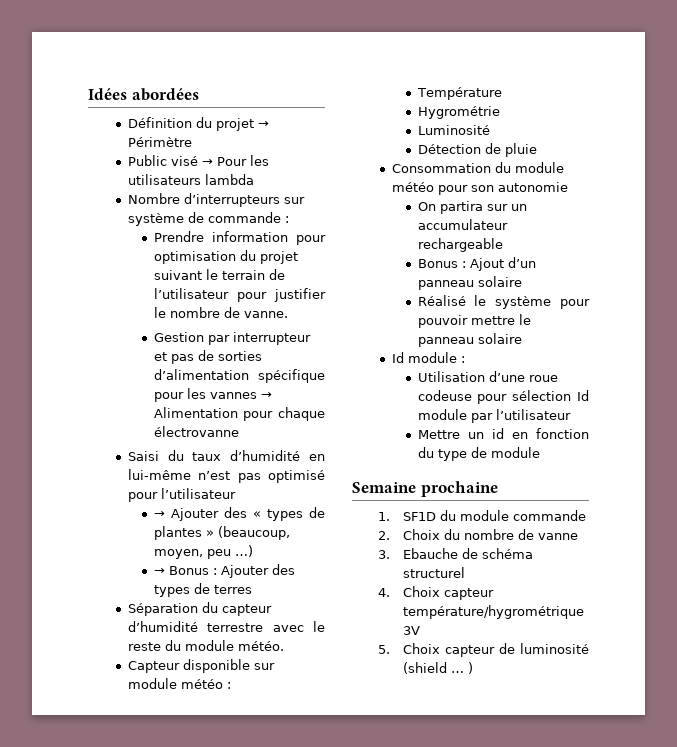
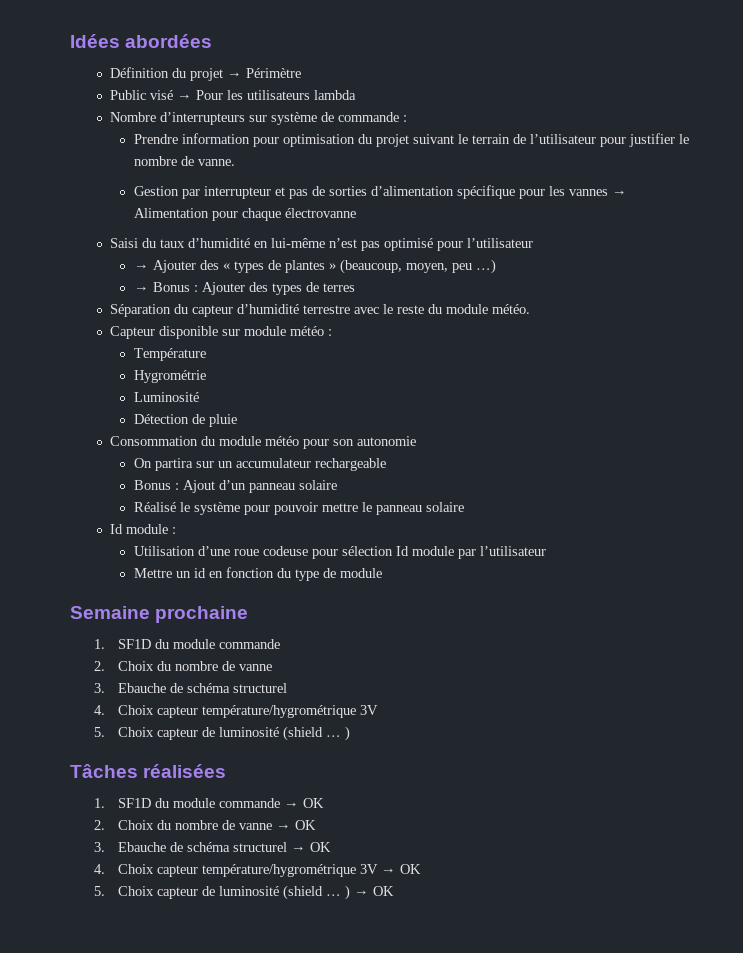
+ Tâches réalisées
+ 1. SF1D du module commande → OK
+ 2. Choix du nombre de vanne → OK
+ 3. Ebauche de schéma structurel → OK
+ 4. Choix capteur température/hygrométrique 3V → OK
+ 5. Choix capteur de luminosité (shield … ) → OK

